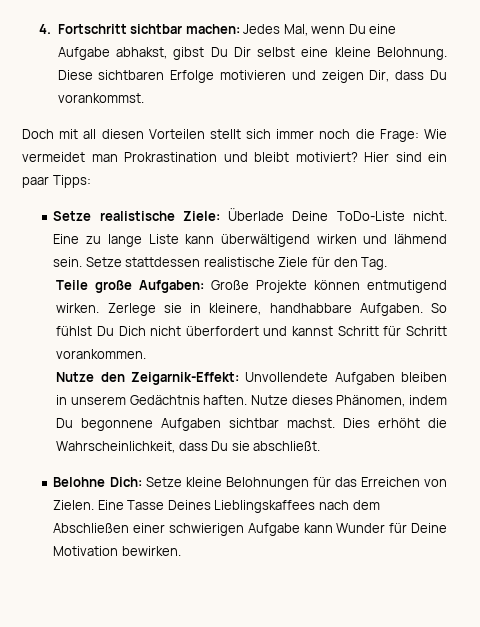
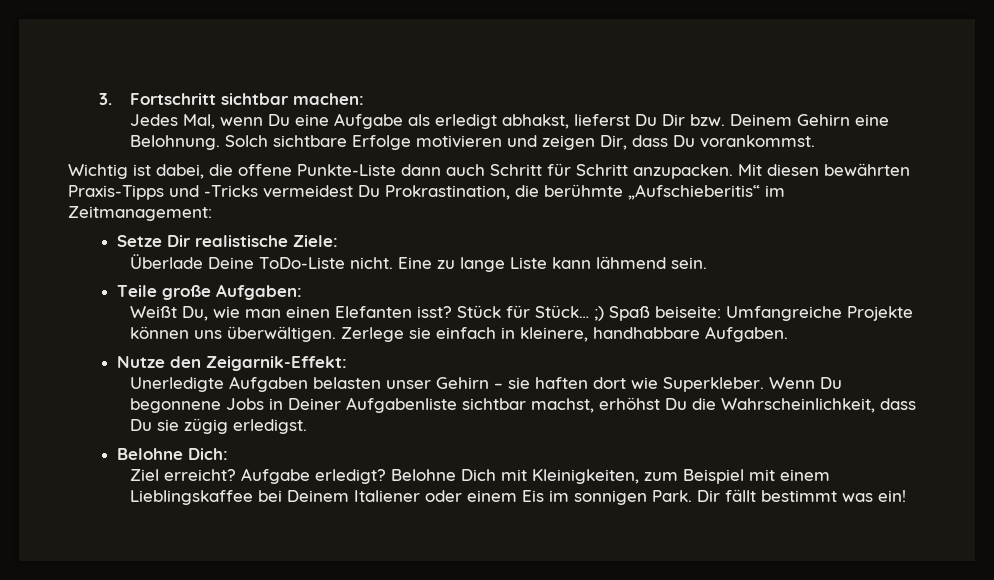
- 4. Fortschritt sichtbar machen: Jedes Mal, wenn Du eine Aufgabe abhakst, gibst Du Dir selbst eine kleine Belohnung. Diese sichtbaren Erfolge motivieren und zeigen Dir, dass Du vorankommst.
+ 3. Fortschritt sichtbar machen:
+ Jedes Mal, wenn Du eine Aufgabe als erledigt abhakst, lieferst Du Dir bzw. Deinem Gehirn eine Belohnung. Solch sichtbare Erfolge motivieren und zeigen Dir, dass Du vorankommst.
- Doch mit all diesen Vorteilen stellt sich immer noch die Frage: Wie vermeidet man Prokrastination und bleibt motiviert? Hier sind ein paar Tipps:
- Setze realistische Ziele: Überlade Deine ToDo-Liste nicht.
+ Wichtig ist dabei, die offene Punkte-Liste dann auch Schritt für Schritt anzupacken. Mit diesen bewährten Praxis-Tipps und -Tricks vermeidest Du Prokrastination, die berühmte „Aufschieberitis“ im Zeitmanagement:
+ Setze Dir realistische Ziele:
+ Überlade Deine ToDo-Liste nicht.
- Eine zu lange Liste kann überwältigend wirken und lähmend sein. Setze stattdessen realistische Ziele für den Tag.
- Teile große Aufgaben: Große Projekte können entmutigend wirken.
+ Eine zu lange Liste kann lähmend sein.
+ Teile große Aufgaben:
+ Weißt Du, wie man einen Elefanten isst? Stück für Stück… ;) Spaß beiseite: Umfangreiche Projekte können uns überwältigen.
- Zerlege sie in kleinere, handhabbare Aufgaben. So fühlst Du Dich nicht überfordert und kannst Schritt für Schritt vorankommen.
- Nutze den Zeigarnik-Effekt: Unvollendete Aufgaben bleiben in unserem Gedächtnis haften. Nutze dieses Phänomen, indem Du begonnene Aufgaben sichtbar machst. Dies erhöht die Wahrscheinlichkeit, dass Du sie abschließt.
+ Zerlege sie einfach in kleinere, handhabbare Aufgaben.
+ Nutze den Zeigarnik-Effekt:
+ Unerledigte Aufgaben belasten unser Gehirn – sie haften dort wie Superkleber. Wenn Du begonnene Jobs in Deiner Aufgabenliste sichtbar machst, erhöhst Du die Wahrscheinlichkeit, dass Du sie zügig erledigst.
- Belohne Dich: Setze kleine Belohnungen für das Erreichen von Zielen. Eine Tasse Deines Lieblingskaffees nach dem Abschließen einer schwierigen Aufgabe kann Wunder für Deine Motivation bewirken.
+ Belohne Dich:
+ Ziel erreicht? Aufgabe erledigt? Belohne Dich mit Kleinigkeiten, zum Beispiel mit einem Lieblingskaffee bei Deinem Italiener oder einem Eis im sonnigen Park. Dir fällt bestimmt was ein!

